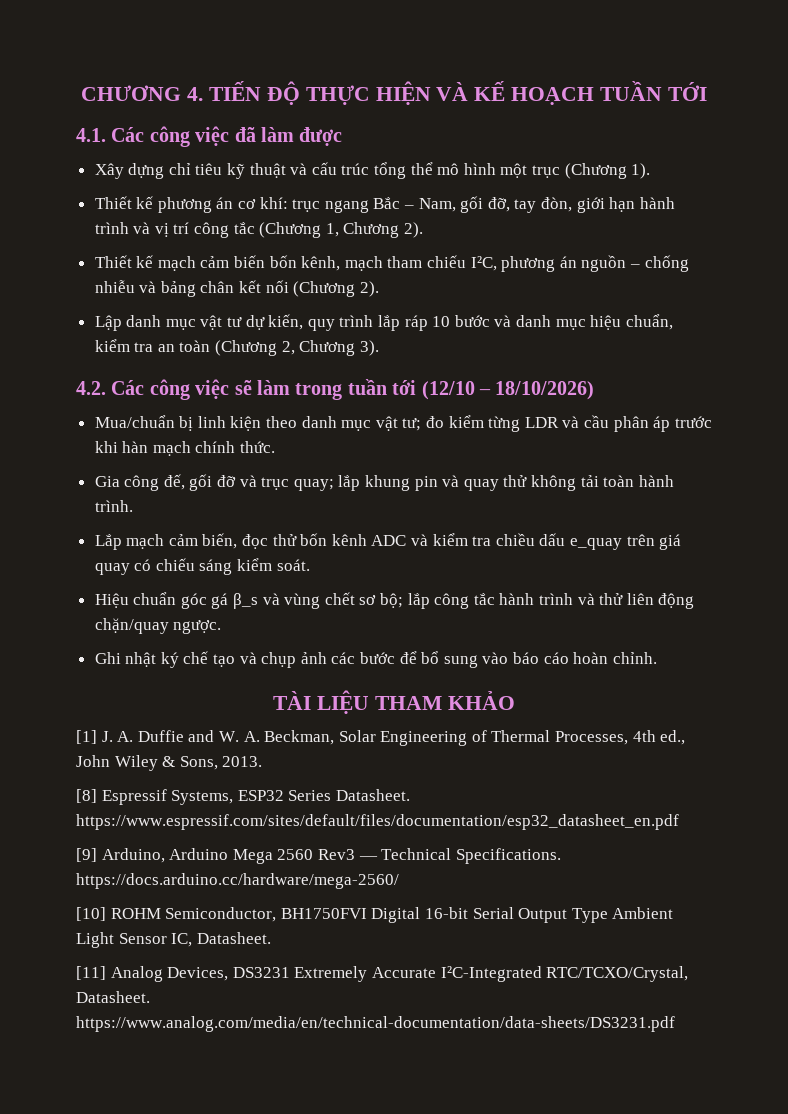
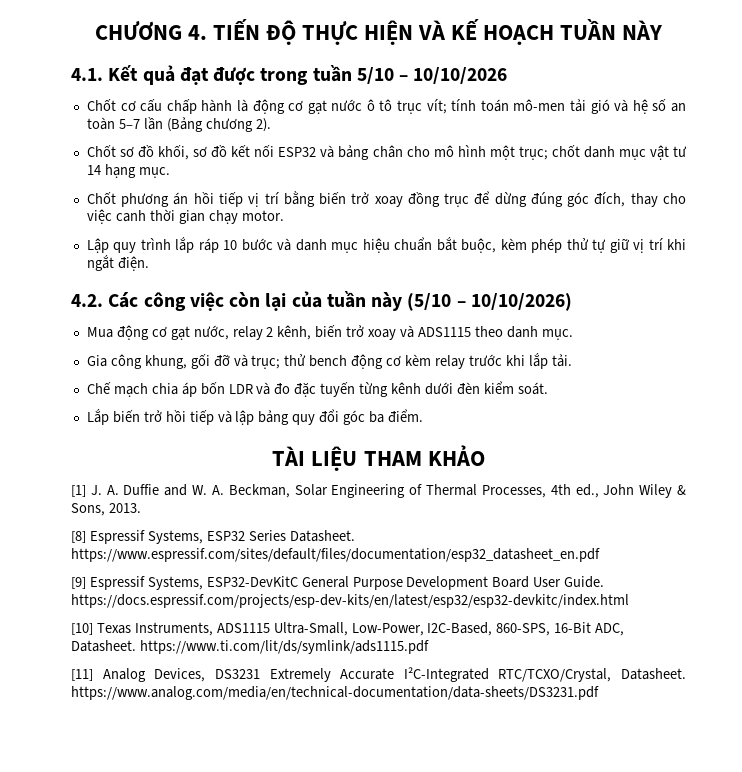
- CHƯƠNG 4. TIẾN ĐỘ THỰC HIỆN VÀ KẾ HOẠCH TUẦN TỚI
+ CHƯƠNG 4. TIẾN ĐỘ THỰC HIỆN VÀ KẾ HOẠCH TUẦN NÀY
- 4.1. Các công việc đã làm được
- Xây dựng chỉ tiêu kỹ thuật và cấu trúc tổng thể mô hình một trục (Chương 1).
- Thiết kế phương án cơ khí: trục ngang Bắc – Nam, gối đỡ, tay đòn, giới hạn hành trình và vị trí công tắc (Chương 1, Chương 2).
- Thiết kế mạch cảm biến bốn kênh, mạch tham chiếu I²C, phương án nguồn – chống nhiễu và bảng chân kết nối (Chương 2).
- Lập danh mục vật tư dự kiến, quy trình lắp ráp 10 bước và danh mục hiệu chuẩn, kiểm tra an toàn (Chương 2, Chương 3).
- 4.2. Các công việc sẽ làm trong tuần tới (12/10 – 18/10/2026)
- Mua/chuẩn bị linh kiện theo danh mục vật tư; đo kiểm từng LDR và cầu phân áp trước khi hàn mạch chính thức.
+ 4.1. Kết quả đạt được trong tuần 5/10 – 10/10/2026
+ Chốt cơ cấu chấp hành là động cơ gạt nước ô tô trục vít; tính toán mô-men tải gió và hệ số an toàn 5–7 lần (Bảng chương 2).
+ Chốt sơ đồ khối, sơ đồ kết nối ESP32 và bảng chân cho mô hình một trục; chốt danh mục vật tư 14 hạng mục.
+ Chốt phương án hồi tiếp vị trí bằng biến trở xoay đồng trục để dừng đúng góc đích, thay cho việc canh thời gian chạy motor.
+ Lập quy trình lắp ráp 10 bước và danh mục hiệu chuẩn bắt buộc, kèm phép thử tự giữ vị trí khi ngắt điện.
+ 4.2. Các công việc còn lại của tuần này (5/10 – 10/10/2026)
+ Mua động cơ gạt nước, relay 2 kênh, biến trở xoay và ADS1115 theo danh mục.
- Gia công đế, gối đỡ và trục quay; lắp khung pin và quay thử không tải toàn hành trình.
- Lắp mạch cảm biến, đọc thử bốn kênh ADC và kiểm tra chiều dấu e_quay trên giá quay có chiếu sáng kiểm soát.
- Hiệu chuẩn góc gá β_s và vùng chết sơ bộ; lắp công tắc hành trình và thử liên động chặn/quay ngược.
- Ghi nhật ký chế tạo và chụp ảnh các bước để bổ sung vào báo cáo hoàn chỉnh.
+ Gia công khung, gối đỡ và trục; thử bench động cơ kèm relay trước khi lắp tải.
+ Chế mạch chia áp bốn LDR và đo đặc tuyến từng kênh dưới đèn kiểm soát.
+ Lắp biến trở hồi tiếp và lập bảng quy đổi góc ba điểm.
- [9] Arduino, Arduino Mega 2560 Rev3 — Technical Specifications. https://docs.arduino.cc/hardware/mega-2560/
- [10] ROHM Semiconductor, BH1750FVI Digital 16-bit Serial Output Type Ambient Light Sensor IC, Datasheet.
+ [9] Espressif Systems, ESP32-DevKitC General Purpose Development Board User Guide. https://docs.espressif.com/projects/esp-dev-kits/en/latest/esp32/esp32-devkitc/index.html
+ [10] Texas Instruments, ADS1115 Ultra-Small, Low-Power, I2C-Based, 860-SPS, 16-Bit ADC, Datasheet. https://www.ti.com/lit/ds/symlink/ads1115.pdf

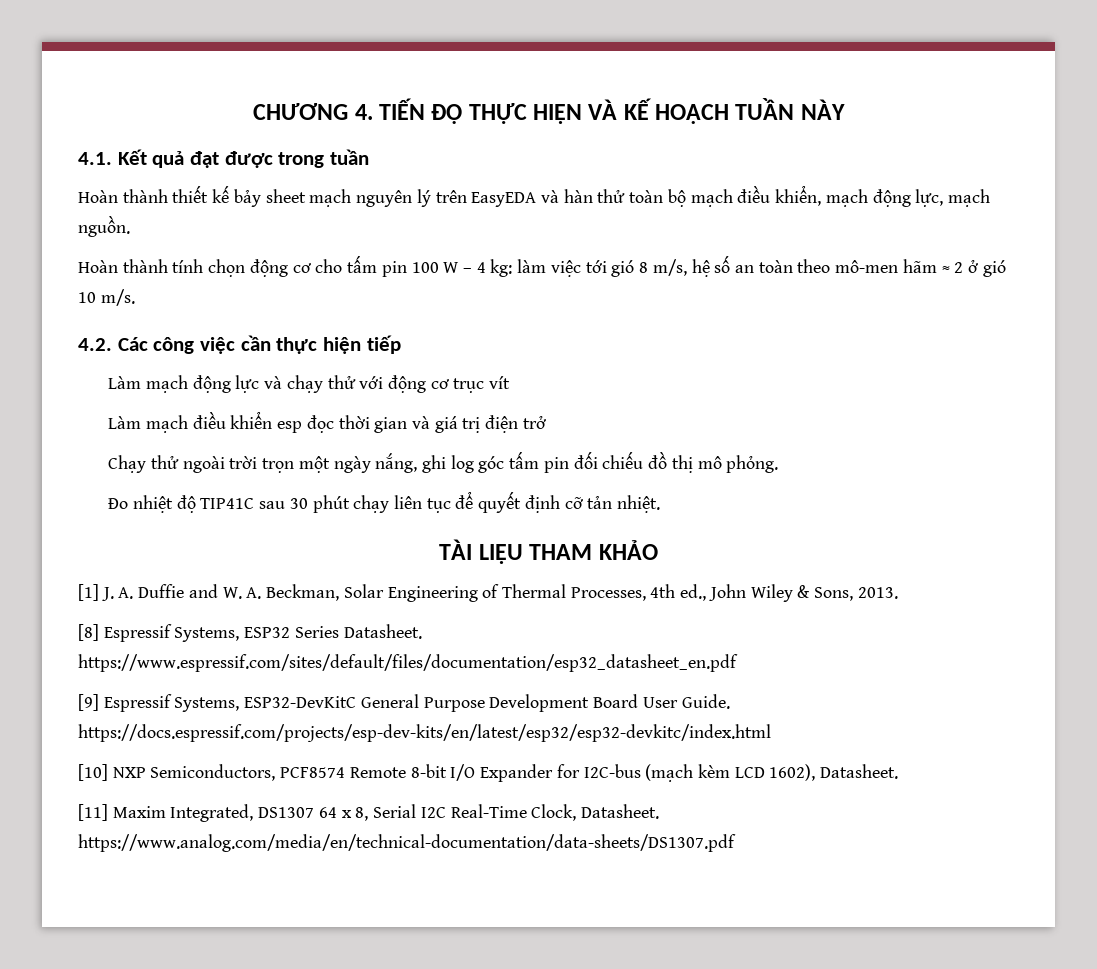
- 4.1. Kết quả đạt được trong tuần 5/10 – 10/10/2026
- Chốt cơ cấu chấp hành là động cơ gạt nước ô tô trục vít; tính toán mô-men tải gió và hệ số an toàn 5–7 lần (Bảng chương 2).
- Chốt sơ đồ khối, sơ đồ kết nối ESP32 và bảng chân cho mô hình một trục; chốt danh mục vật tư 14 hạng mục.
- Chốt phương án hồi tiếp vị trí bằng biến trở xoay đồng trục để dừng đúng góc đích, thay cho việc canh thời gian chạy motor.
- Lập quy trình lắp ráp 10 bước và danh mục hiệu chuẩn bắt buộc, kèm phép thử tự giữ vị trí khi ngắt điện.
- 4.2. Các công việc còn lại của tuần này (5/10 – 10/10/2026)
- Mua động cơ gạt nước, relay 2 kênh, biến trở xoay và ADS1115 theo danh mục.
- Gia công khung, gối đỡ và trục; thử bench động cơ kèm relay trước khi lắp tải.
- Chế mạch chia áp bốn LDR và đo đặc tuyến từng kênh dưới đèn kiểm soát.
- Lắp biến trở hồi tiếp và lập bảng quy đổi góc ba điểm.
+ 4.1. Kết quả đạt được trong tuần
+ Hoàn thành thiết kế bảy sheet mạch nguyên lý trên EasyEDA và hàn thử toàn bộ mạch điều khiển, mạch động lực, mạch nguồn.
+ Hoàn thành tính chọn động cơ cho tấm pin 100 W – 4 kg: làm việc tới gió 8 m/s, hệ số an toàn theo mô-men hãm ≈ 2 ở gió 10 m/s.
+ 4.2. Các công việc cần thực hiện tiếp
+ Làm mạch động lực và chạy thử với động cơ trục vít
+ Làm mạch điều khiển esp đọc thời gian và giá trị điện trở
+ Chạy thử ngoài trời trọn một ngày nắng, ghi log góc tấm pin đối chiếu đồ thị mô phỏng.
+ Đo nhiệt độ TIP41C sau 30 phút chạy liên tục để quyết định cỡ tản nhiệt.
- [10] Texas Instruments, ADS1115 Ultra-Small, Low-Power, I2C-Based, 860-SPS, 16-Bit ADC, Datasheet. https://www.ti.com/lit/ds/symlink/ads1115.pdf
+ [10] NXP Semiconductors, PCF8574 Remote 8-bit I/O Expander for I2C-bus (mạch kèm LCD 1602), Datasheet.
- [11] Analog Devices, DS3231 Extremely Accurate I²C-Integrated RTC/TCXO/Crystal, Datasheet. https://www.analog.com/media/en/technical-documentation/data-sheets/DS3231.pdf
+ [11] Maxim Integrated, DS1307 64 x 8, Serial I2C Real-Time Clock, Datasheet. https://www.analog.com/media/en/technical-documentation/data-sheets/DS1307.pdf

